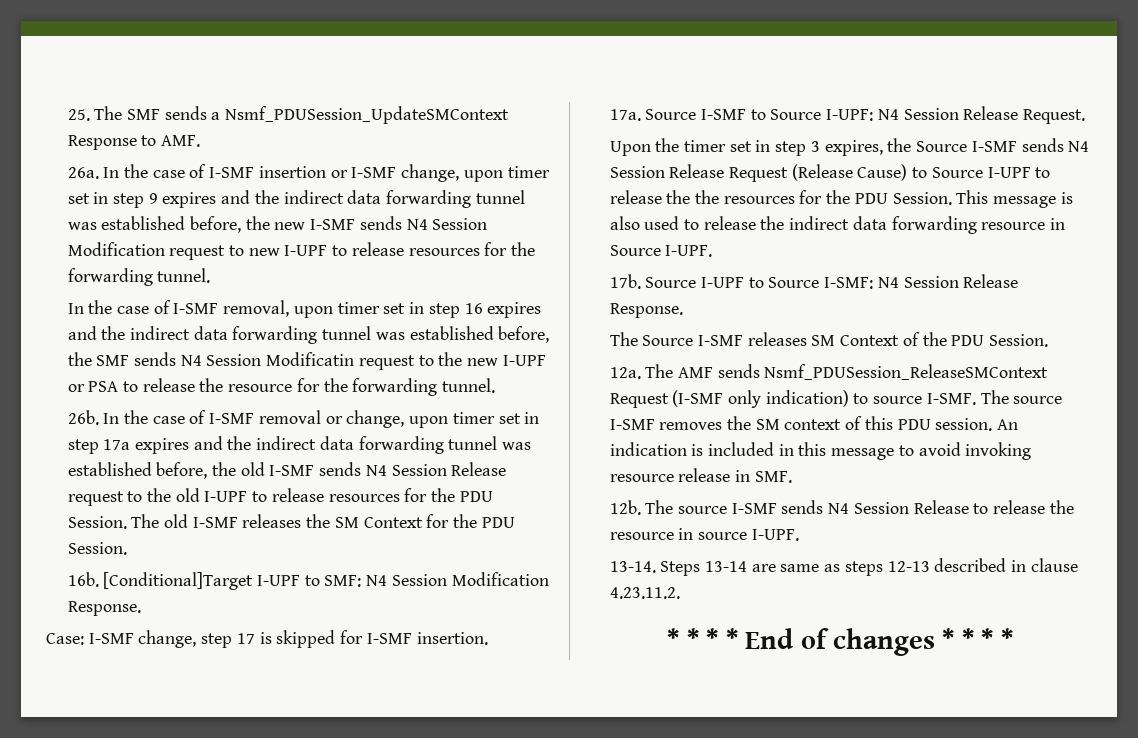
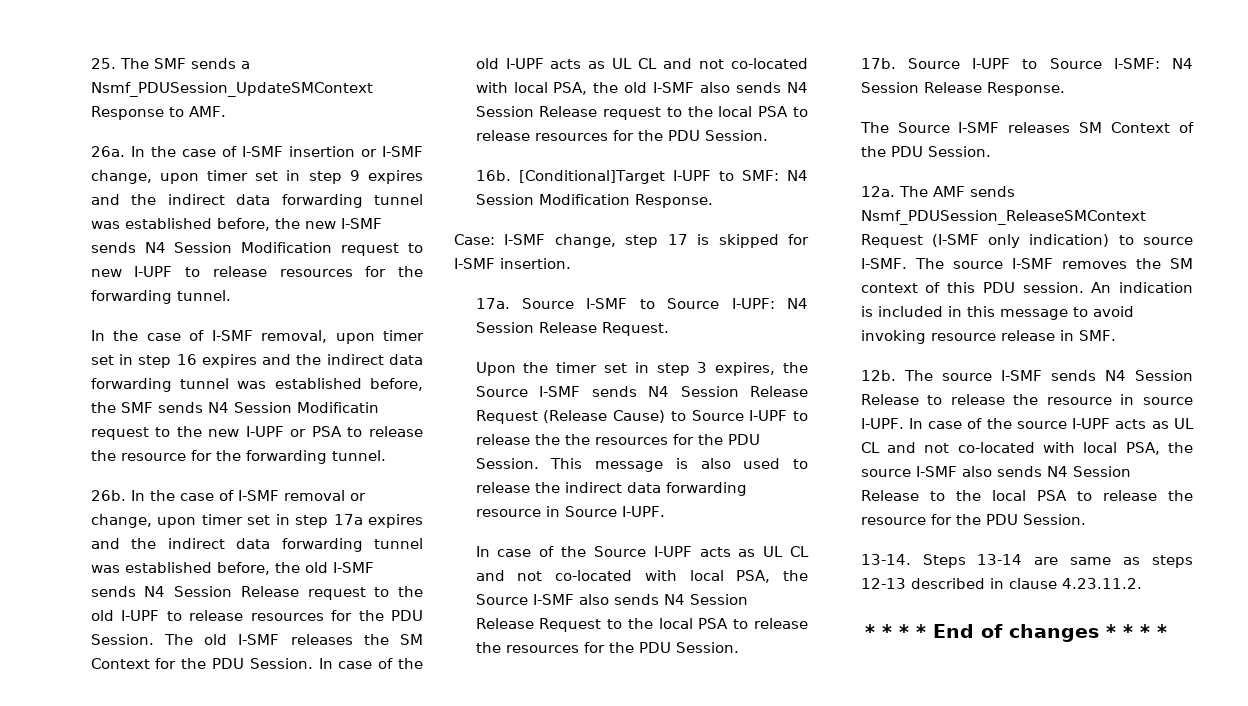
+ In case of the old I-UPF acts as UL CL and not co-located with local PSA, the old I-SMF also sends N4 Session Release request to the local PSA to release resources for the PDU Session.
+ In case of the Source I-UPF acts as UL CL and not co-located with local PSA, the Source I-SMF also sends N4 Session Release Request to the local PSA to release the resources for the PDU Session.
+ In case of the source I-UPF acts as UL CL and not co-located with local PSA, the source I-SMF also sends N4 Session Release to the local PSA to release the resource for the PDU Session.

